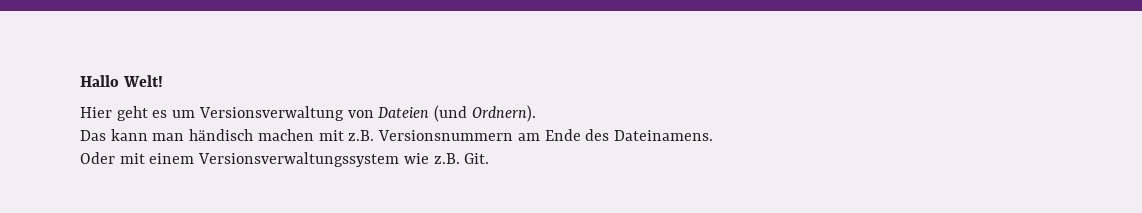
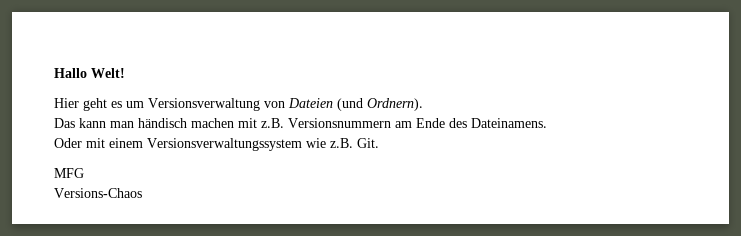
+ MFG
+ Versions-Chaos

